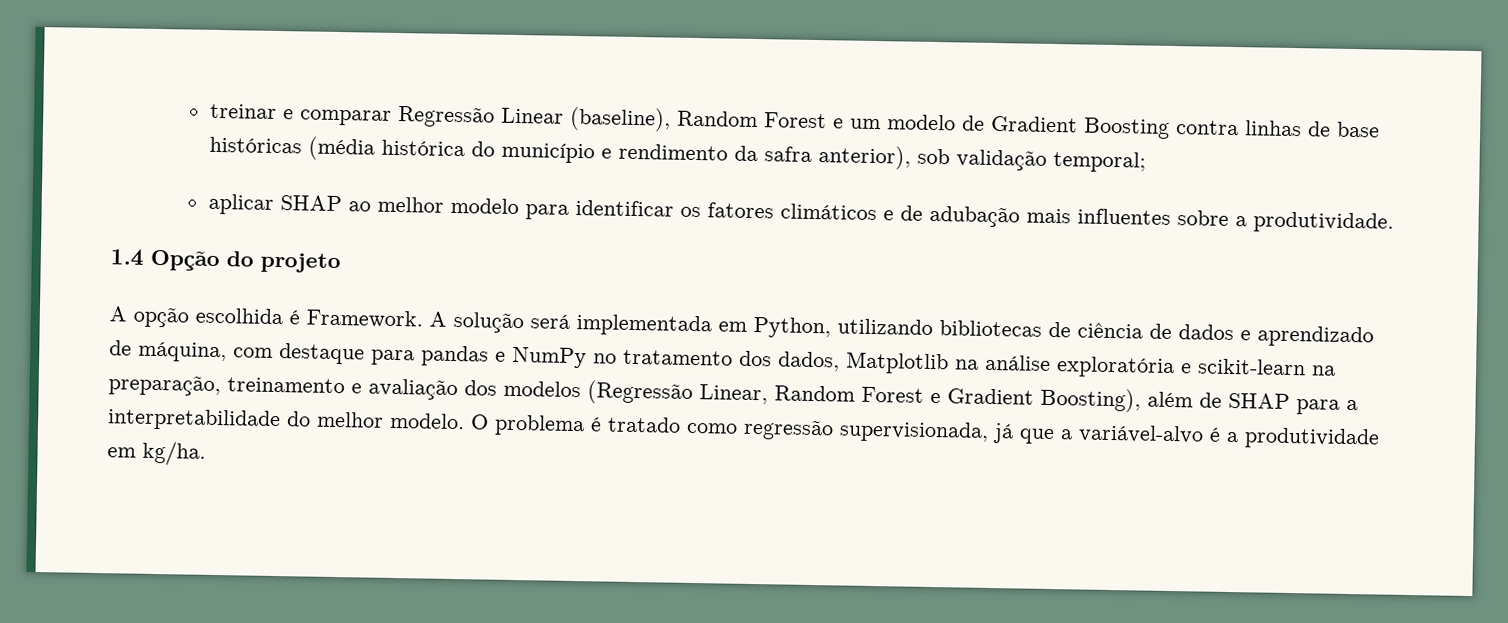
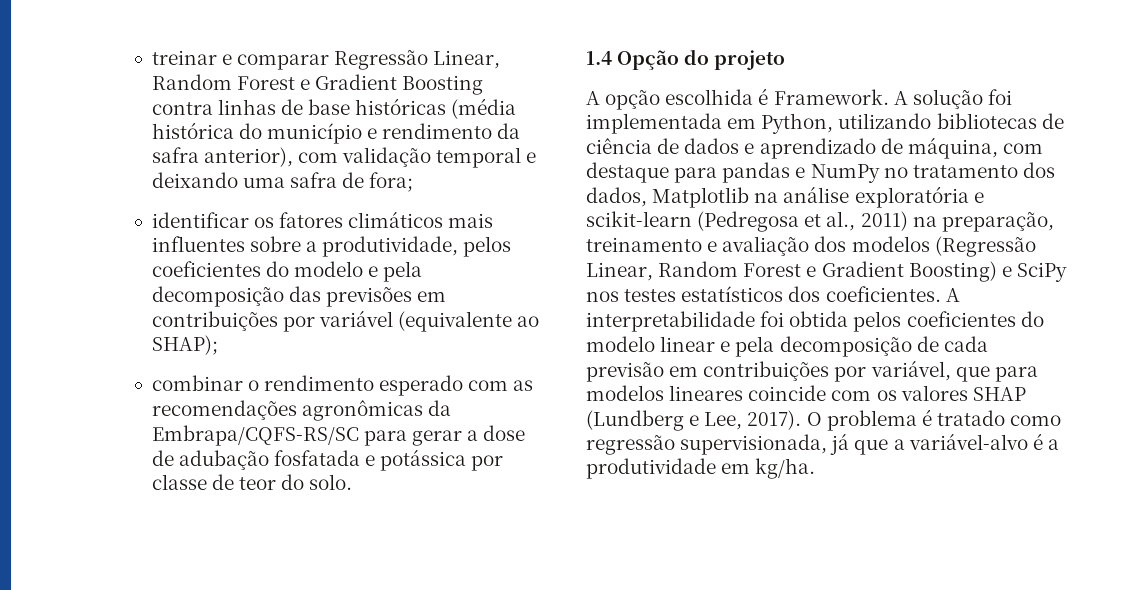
- treinar e comparar Regressão Linear (baseline), Random Forest e um modelo de Gradient Boosting contra linhas de base históricas (média histórica do município e rendimento da safra anterior), sob validação temporal;
- aplicar SHAP ao melhor modelo para identificar os fatores climáticos e de adubação mais influentes sobre a produtividade.
+ treinar e comparar Regressão Linear, Random Forest e Gradient Boosting contra linhas de base históricas (média histórica do município e rendimento da safra anterior), com validação temporal e deixando uma safra de fora;
+ identificar os fatores climáticos mais influentes sobre a produtividade, pelos coeficientes do modelo e pela decomposição das previsões em contribuições por variável (equivalente ao SHAP);
+ combinar o rendimento esperado com as recomendações agronômicas da Embrapa/CQFS-RS/SC para gerar a dose de adubação fosfatada e potássica por classe de teor do solo.
- A solução será implementada em Python, utilizando bibliotecas de ciência de dados e aprendizado de máquina, com destaque para pandas e NumPy no tratamento dos dados, Matplotlib na análise exploratória e scikit-learn na preparação, treinamento e avaliação dos modelos (Regressão Linear, Random Forest e Gradient Boosting), além de SHAP para a interpretabilidade do melhor modelo.
+ A solução foi implementada em Python, utilizando bibliotecas de ciência de dados e aprendizado de máquina, com destaque para pandas e NumPy no tratamento dos dados, Matplotlib na análise exploratória e scikit-learn (Pedregosa et al., 2011) na preparação, treinamento e avaliação dos modelos (Regressão Linear, Random Forest e Gradient Boosting) e SciPy nos testes estatísticos dos coeficientes. A interpretabilidade foi obtida pelos coeficientes do modelo linear e pela decomposição de cada previsão em contribuições por variável, que para modelos lineares coincide com os valores SHAP (Lundberg e Lee, 2017).

